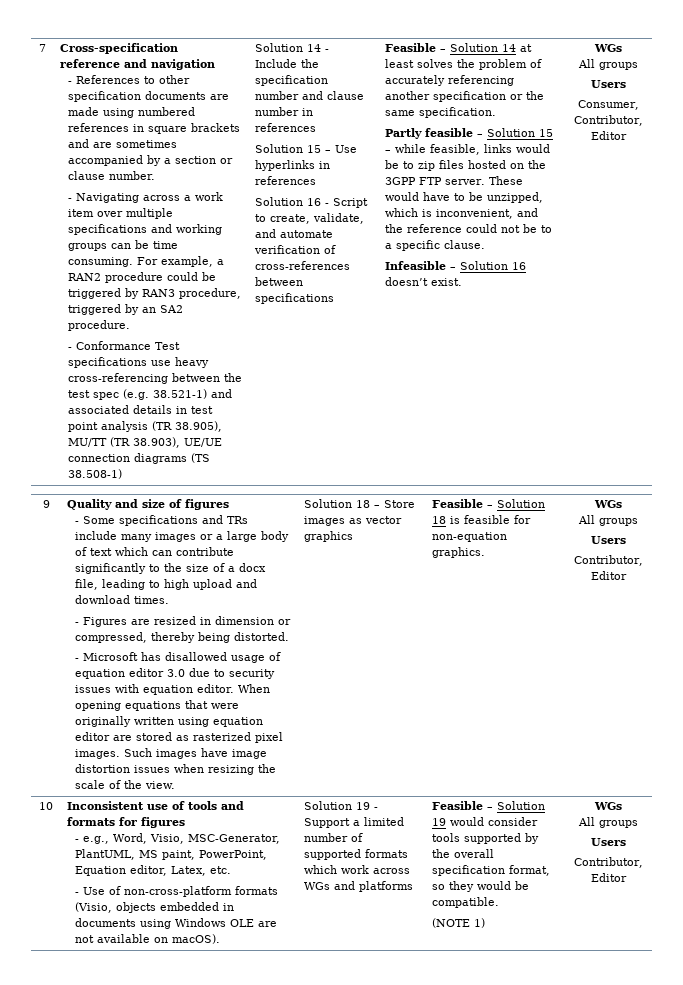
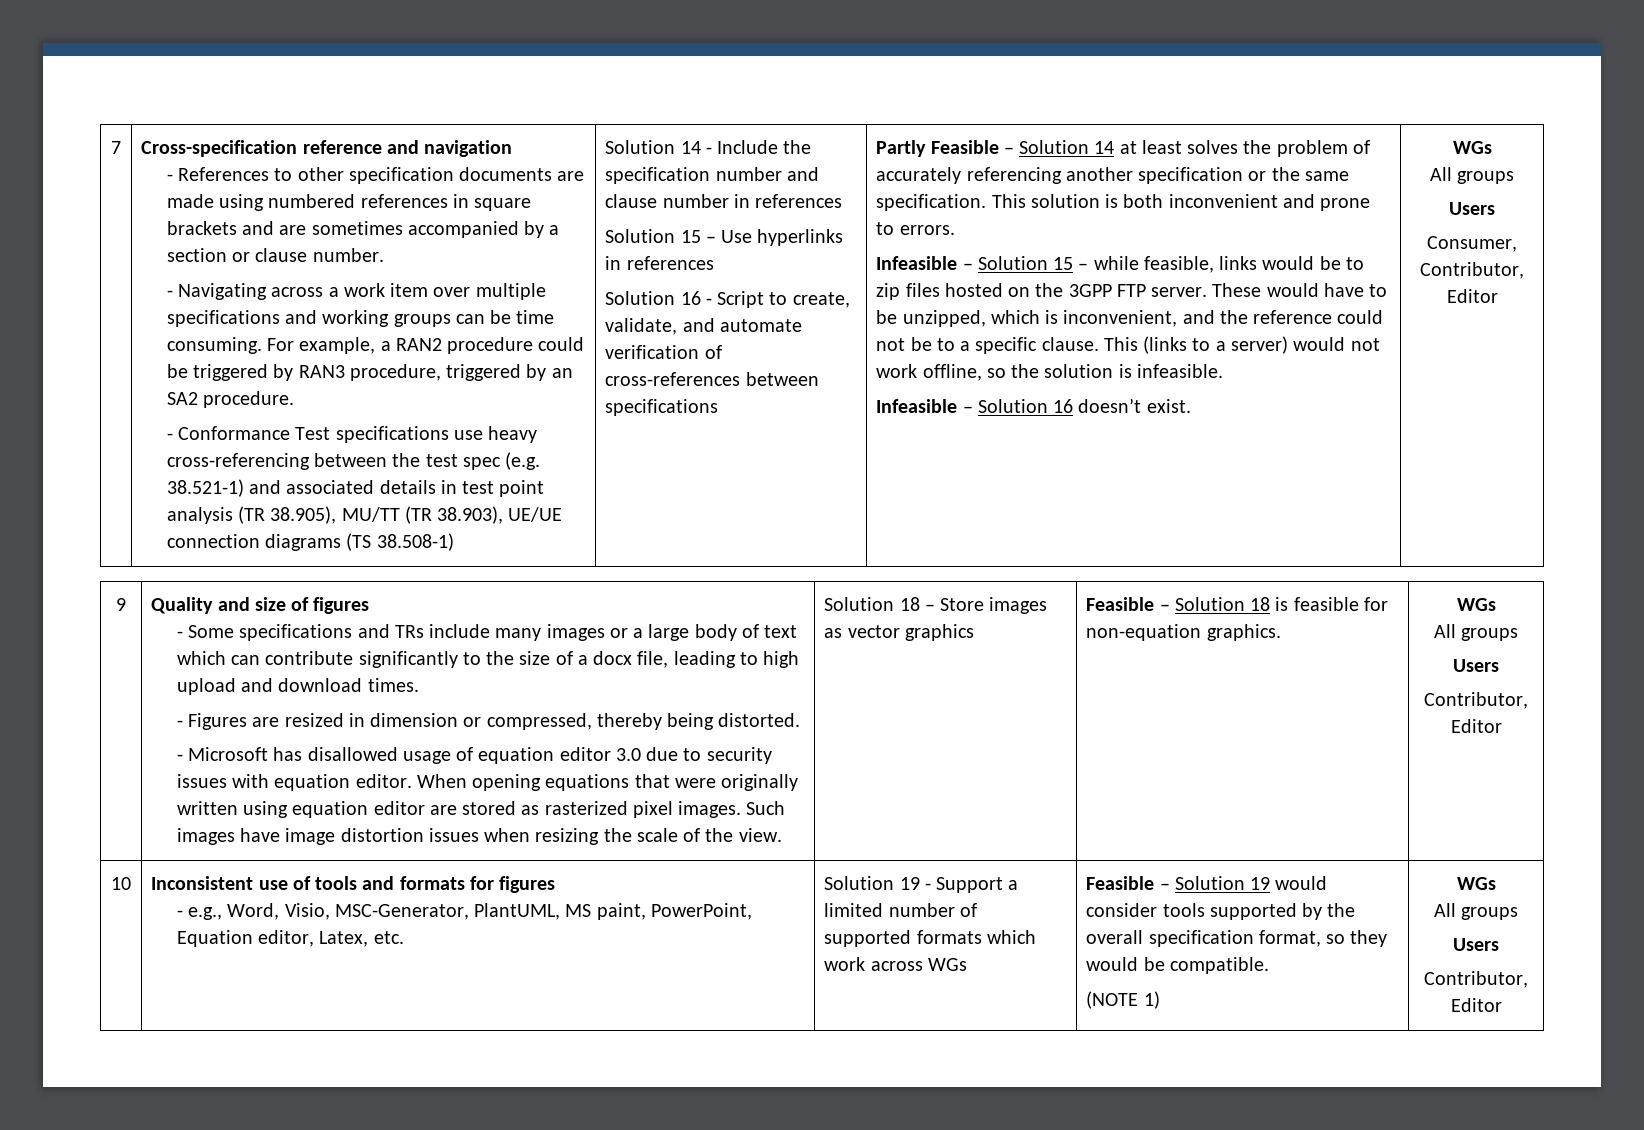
- Feasible – Solution 14 at least solves the problem of accurately referencing another specification or the same specification.
- Partly feasible – Solution 15 – while feasible, links would be to zip files hosted on the 3GPP FTP server.
+ Partly Feasible – Solution 14 at least solves the problem of accurately referencing another specification or the same specification. This solution is both inconvenient and prone to errors.
+ Infeasible – Solution 15 – while feasible, links would be to zip files hosted on the 3GPP FTP server.
+ This (links to a server) would not work offline, so the solution is infeasible.
- - Use of non-cross-platform formats (Visio, objects embedded in documents using Windows OLE are not available on macOS).
- Solution 19 - Support a limited number of supported formats which work across WGs and platforms
+ Solution 19 - Support a limited number of supported formats which work across WGs

